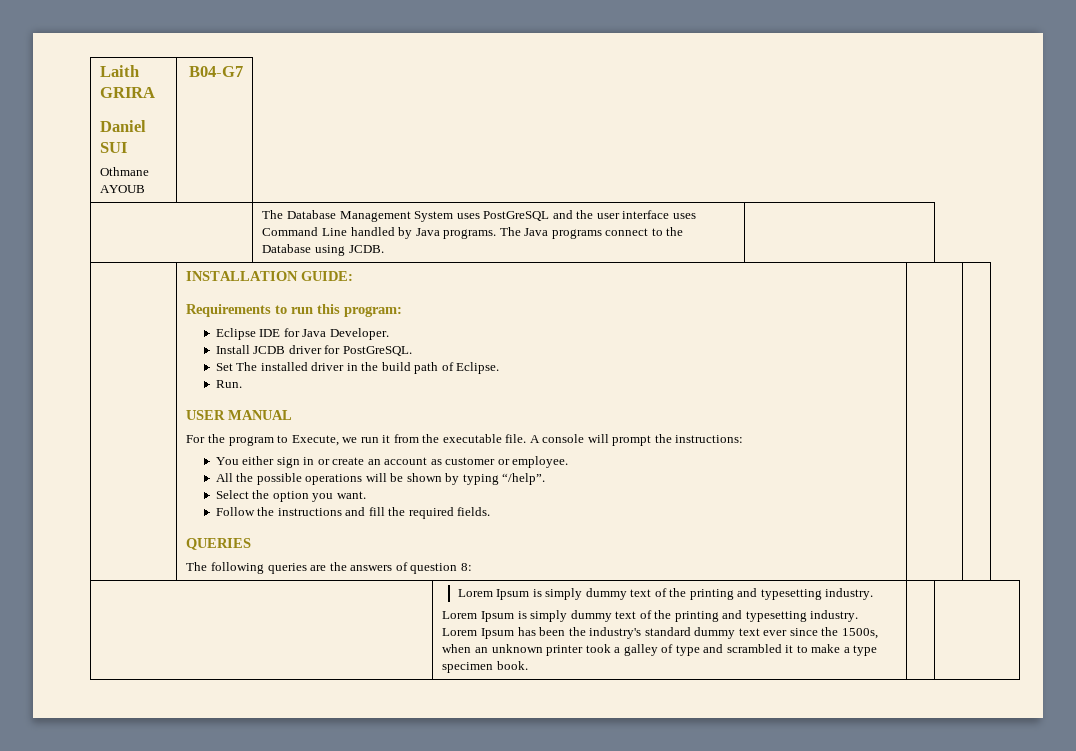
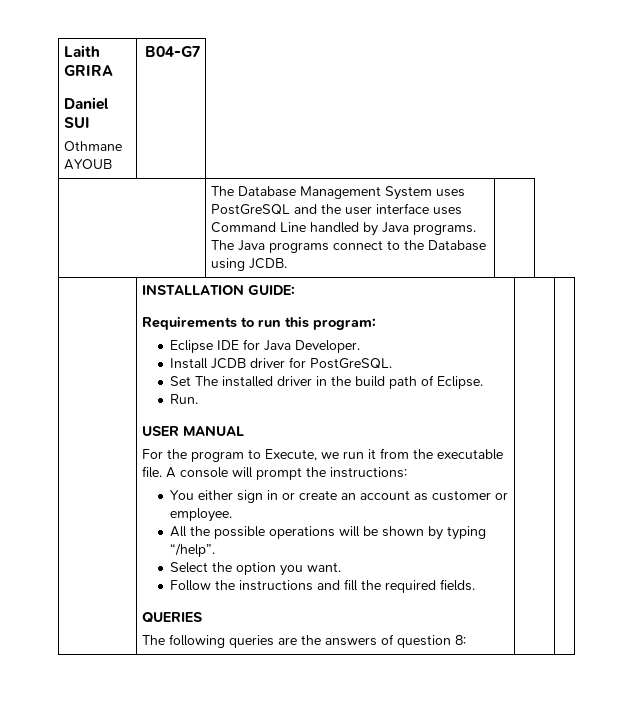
- The following queries are the answers of question 8: | |
- | Lorem Ipsum is simply dummy text of the printing and typesetting industry.
- Lorem Ipsum is simply dummy text of the printing and typesetting industry. Lorem Ipsum has been the industry's standard dummy text ever since the 1500s, when an unknown printer took a galley of type and scrambled it to make a type specimen book.
+ The following queries are the answers of question 8:

